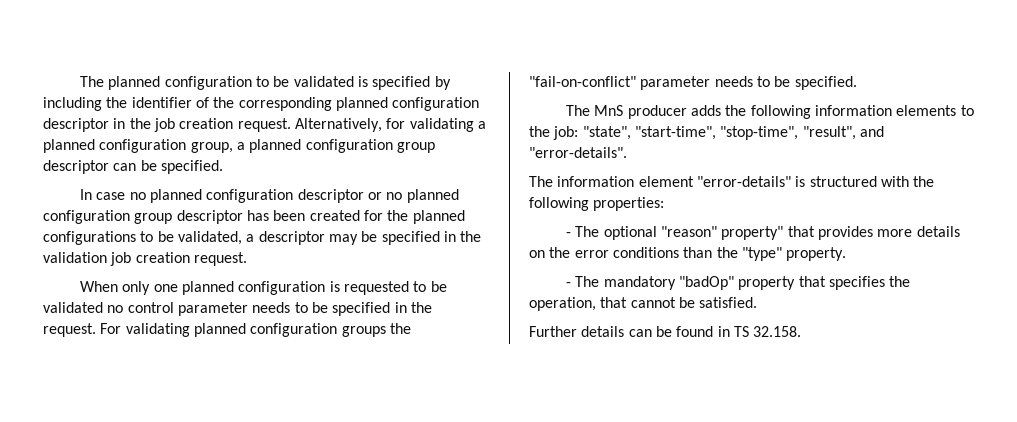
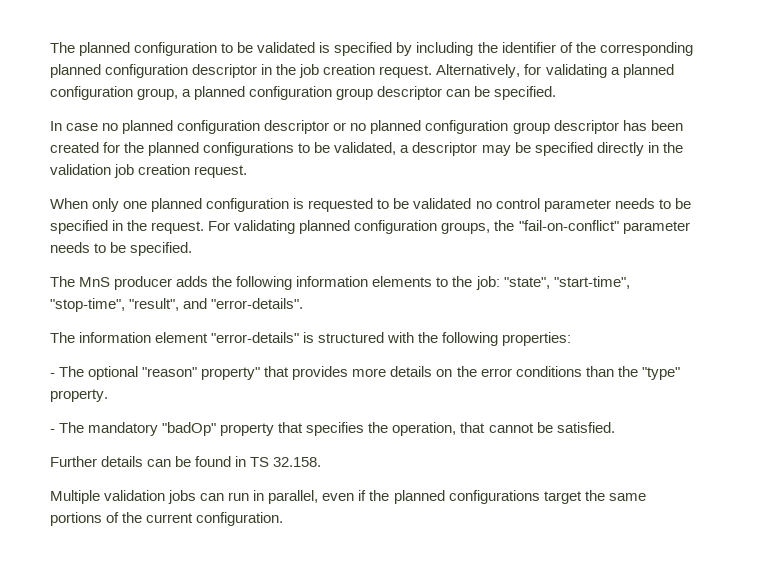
- In case no planned configuration descriptor or no planned configuration group descriptor has been created for the planned configurations to be validated, a descriptor may be specified in the validation job creation request.
+ In case no planned configuration descriptor or no planned configuration group descriptor has been created for the planned configurations to be validated, a descriptor may be specified directly in the validation job creation request.
- For validating planned configuration groups the "fail-on-conflict" parameter needs to be specified.
+ For validating planned configuration groups, the "fail-on-conflict" parameter needs to be specified.
+ Multiple validation jobs can run in parallel, even if the planned configurations target the same portions of the current configuration.

